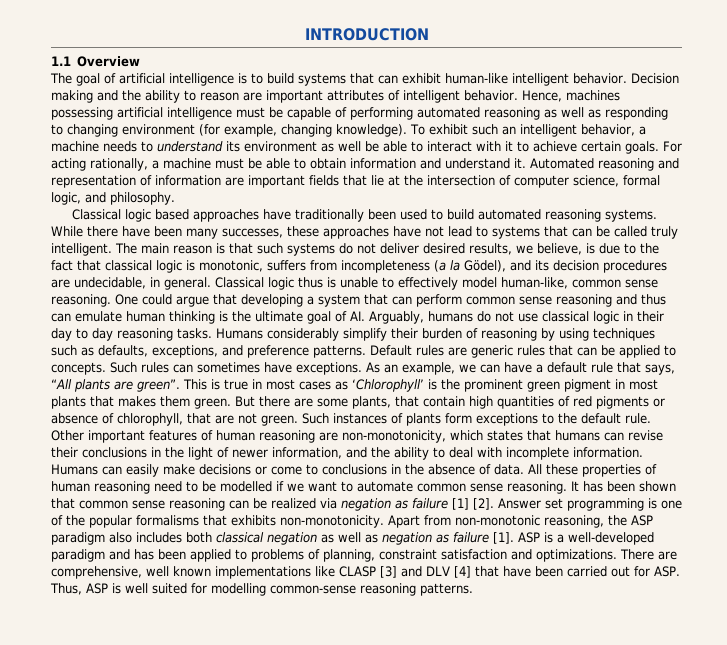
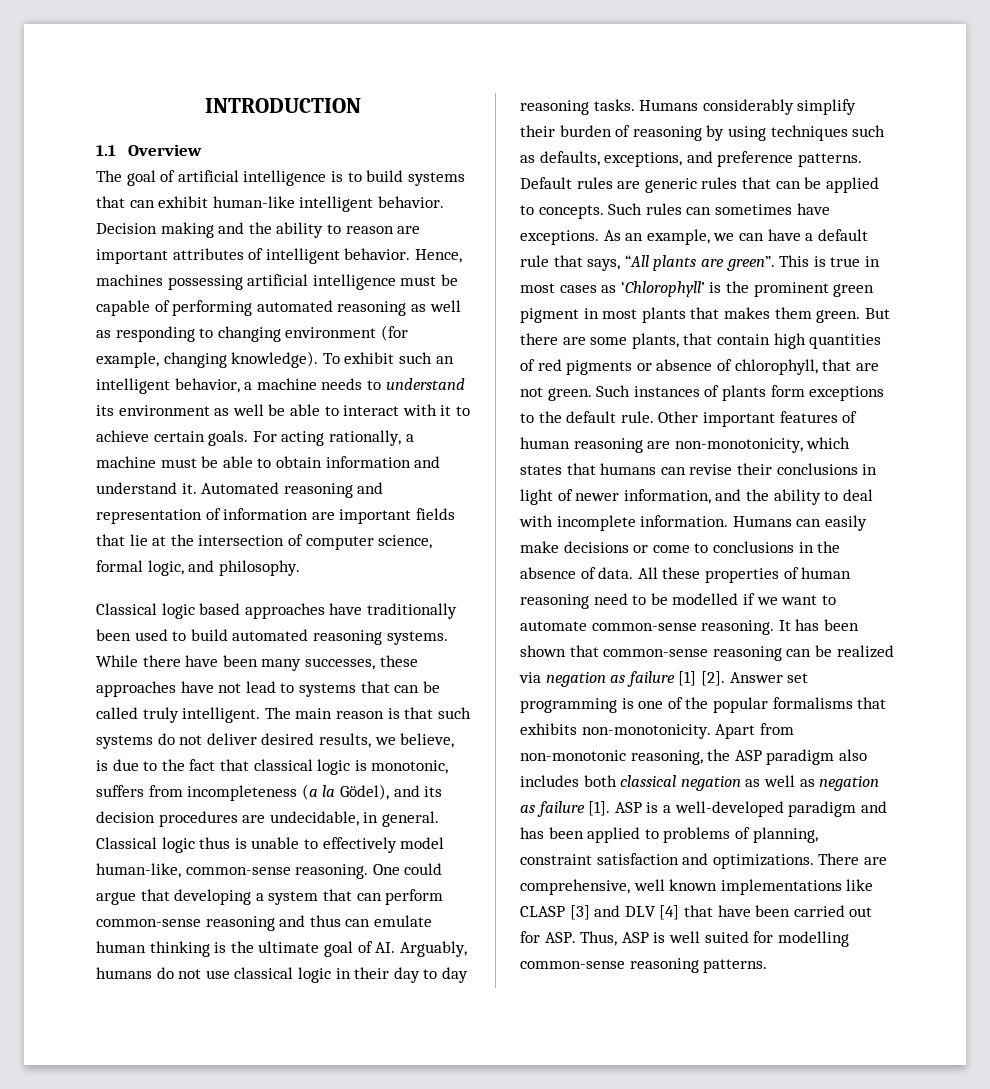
- Classical logic thus is unable to effectively model human-like, common sense reasoning.
+ Classical logic thus is unable to effectively model human-like, common-sense reasoning.
- One could argue that developing a system that can perform common sense reasoning and thus can emulate human thinking is the ultimate goal of AI. Arguably, humans do not use classical logic in their day to day reasoning tasks.
+ One could argue that developing a system that can perform common-sense reasoning and thus can emulate human thinking is the ultimate goal of AI. Arguably, humans do not use classical logic in their day to day reasoning tasks.
- Other important features of human reasoning are non-monotonicity, which states that humans can revise their conclusions in the light of newer information, and the ability to deal with incomplete information.
+ Other important features of human reasoning are non-monotonicity, which states that humans can revise their conclusions in light of newer information, and the ability to deal with incomplete information.
- All these properties of human reasoning need to be modelled if we want to automate common sense reasoning.
+ All these properties of human reasoning need to be modelled if we want to automate common-sense reasoning.
- It has been shown that common sense reasoning can be realized via negation as failure [1] [2].
+ It has been shown that common-sense reasoning can be realized via negation as failure [1] [2].

